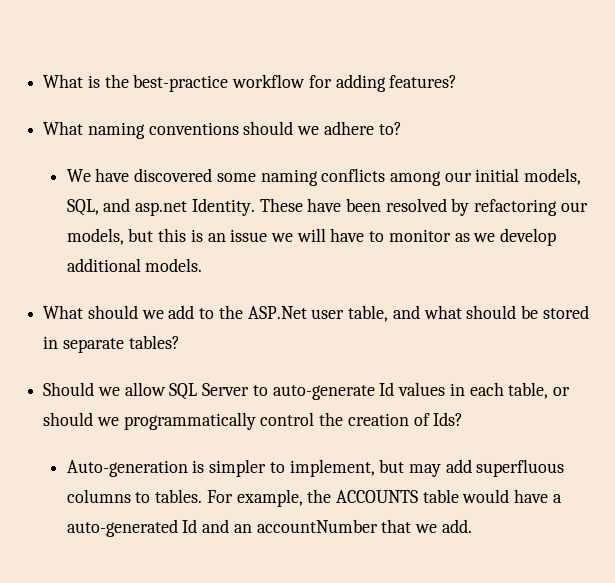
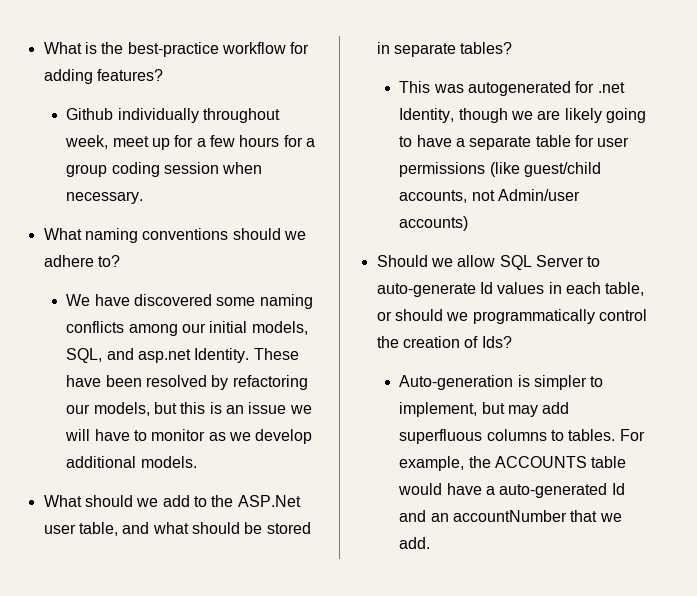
+ Github individually throughout week, meet up for a few hours for a group coding session when necessary.
+ This was autogenerated for .net Identity, though we are likely going to have a separate table for user permissions (like guest/child accounts, not Admin/user accounts)

